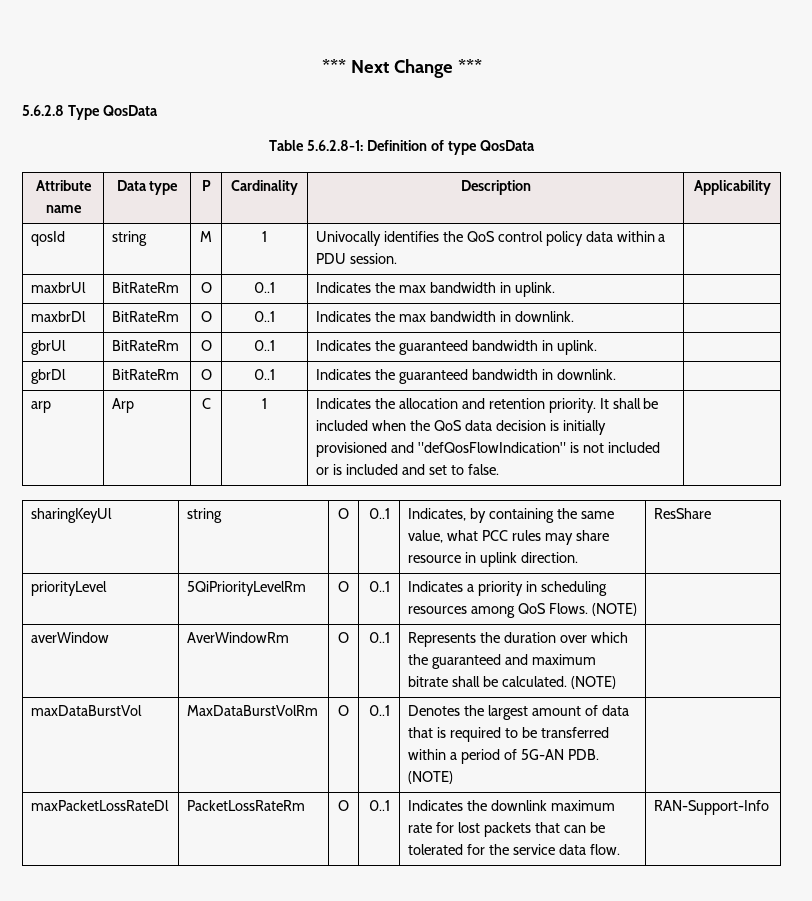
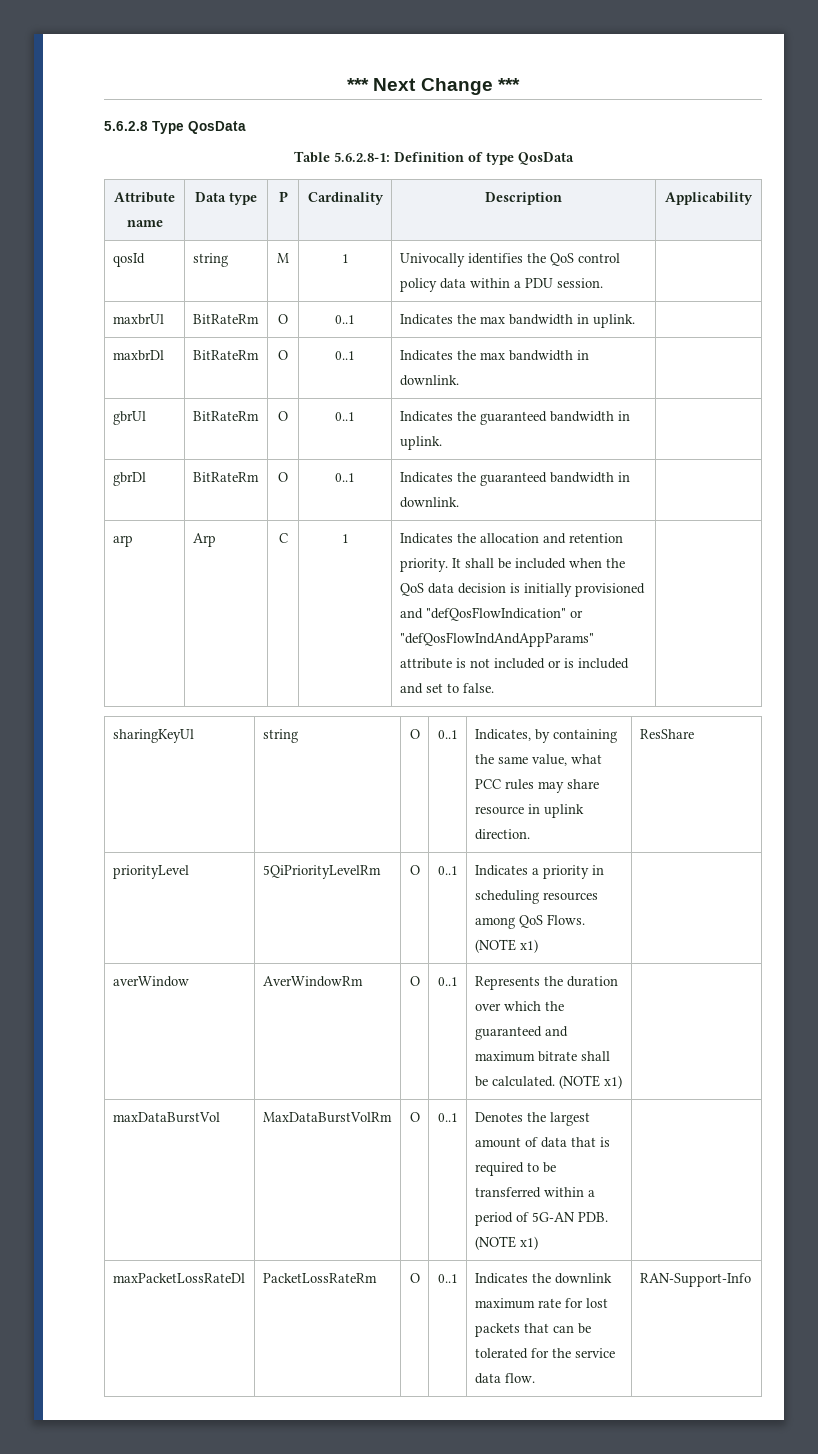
- arp | Arp | C | 1 | Indicates the allocation and retention priority. It shall be included when the QoS data decision is initially provisioned and "defQosFlowIndication" is not included or is included and set to false. |
+ arp | Arp | C | 1 | Indicates the allocation and retention priority. It shall be included when the QoS data decision is initially provisioned and "defQosFlowIndication" or "defQosFlowIndAndAppParams" attribute is not included or is included and set to false. |
- priorityLevel | 5QiPriorityLevelRm | O | 0..1 | Indicates a priority in scheduling resources among QoS Flows. (NOTE) |
+ priorityLevel | 5QiPriorityLevelRm | O | 0..1 | Indicates a priority in scheduling resources among QoS Flows. (NOTE x1) |
- averWindow | AverWindowRm | O | 0..1 | Represents the duration over which the guaranteed and maximum bitrate shall be calculated. (NOTE) |
+ averWindow | AverWindowRm | O | 0..1 | Represents the duration over which the guaranteed and maximum bitrate shall be calculated. (NOTE x1) |
- maxDataBurstVol | MaxDataBurstVolRm | O | 0..1 | Denotes the largest amount of data that is required to be transferred within a period of 5G-AN PDB. (NOTE) |
+ maxDataBurstVol | MaxDataBurstVolRm | O | 0..1 | Denotes the largest amount of data that is required to be transferred within a period of 5G-AN PDB. (NOTE x1) |

